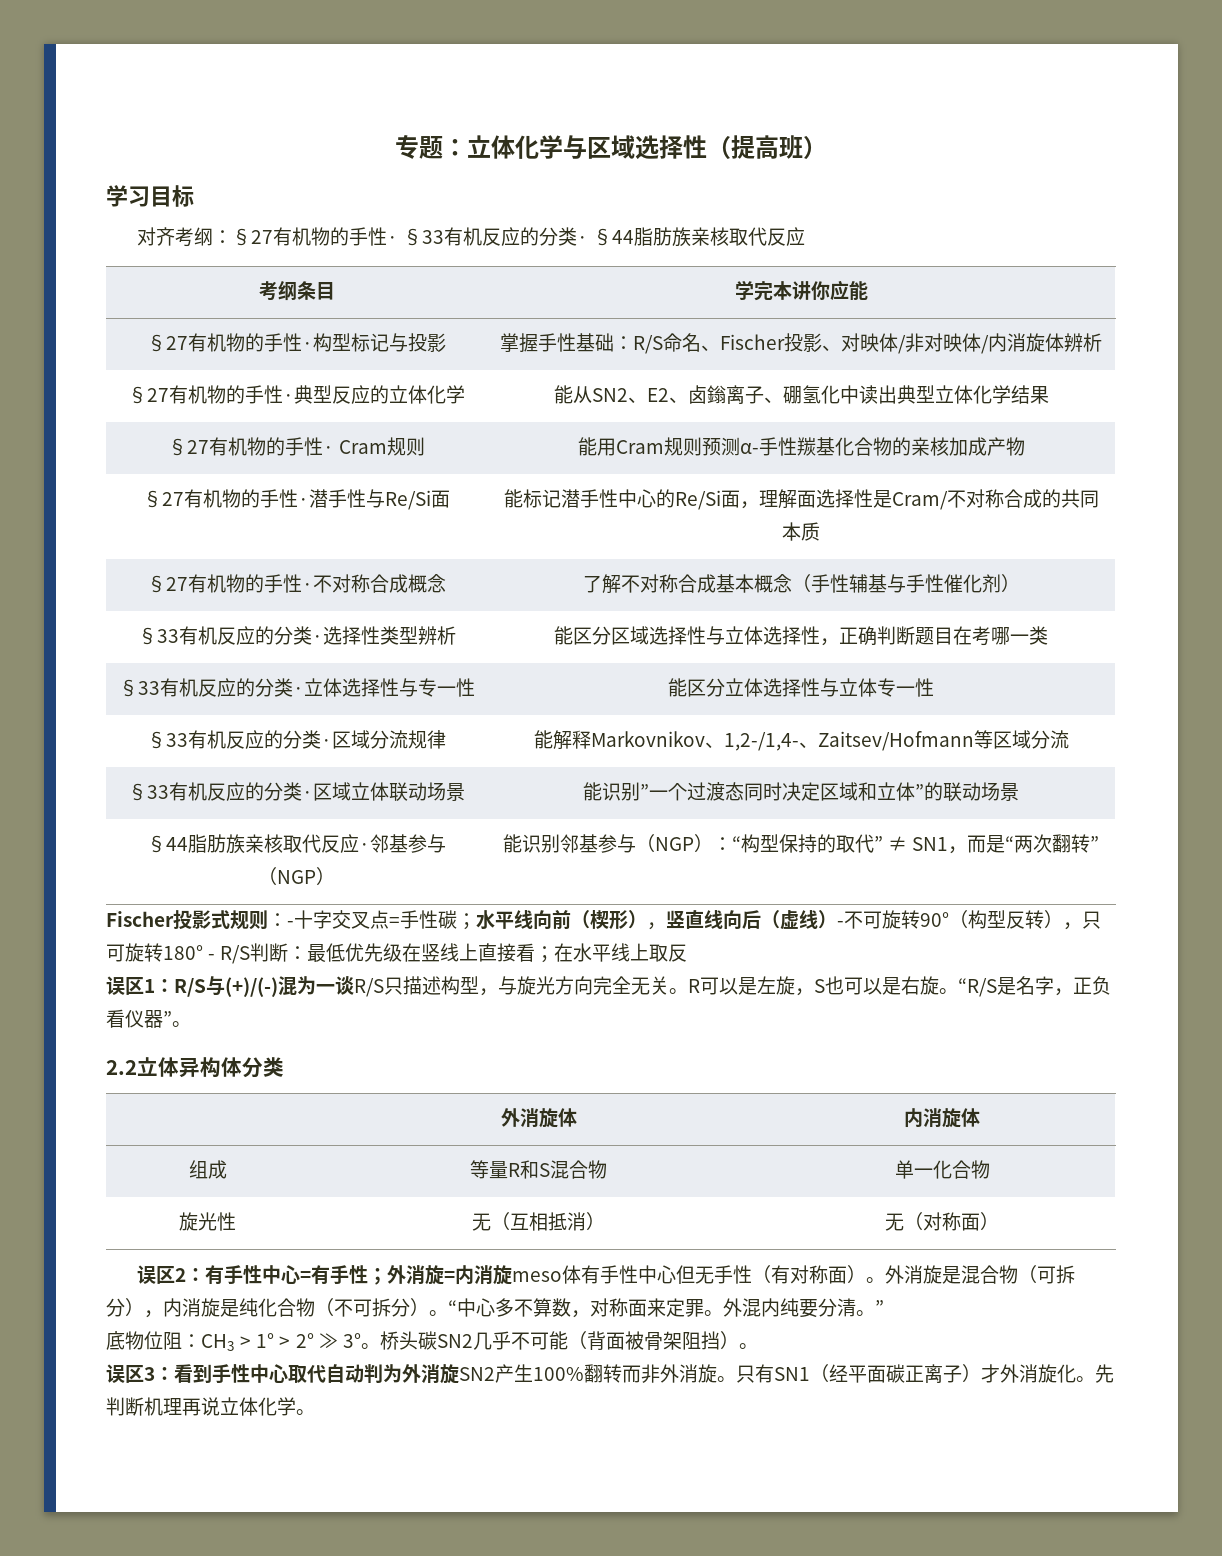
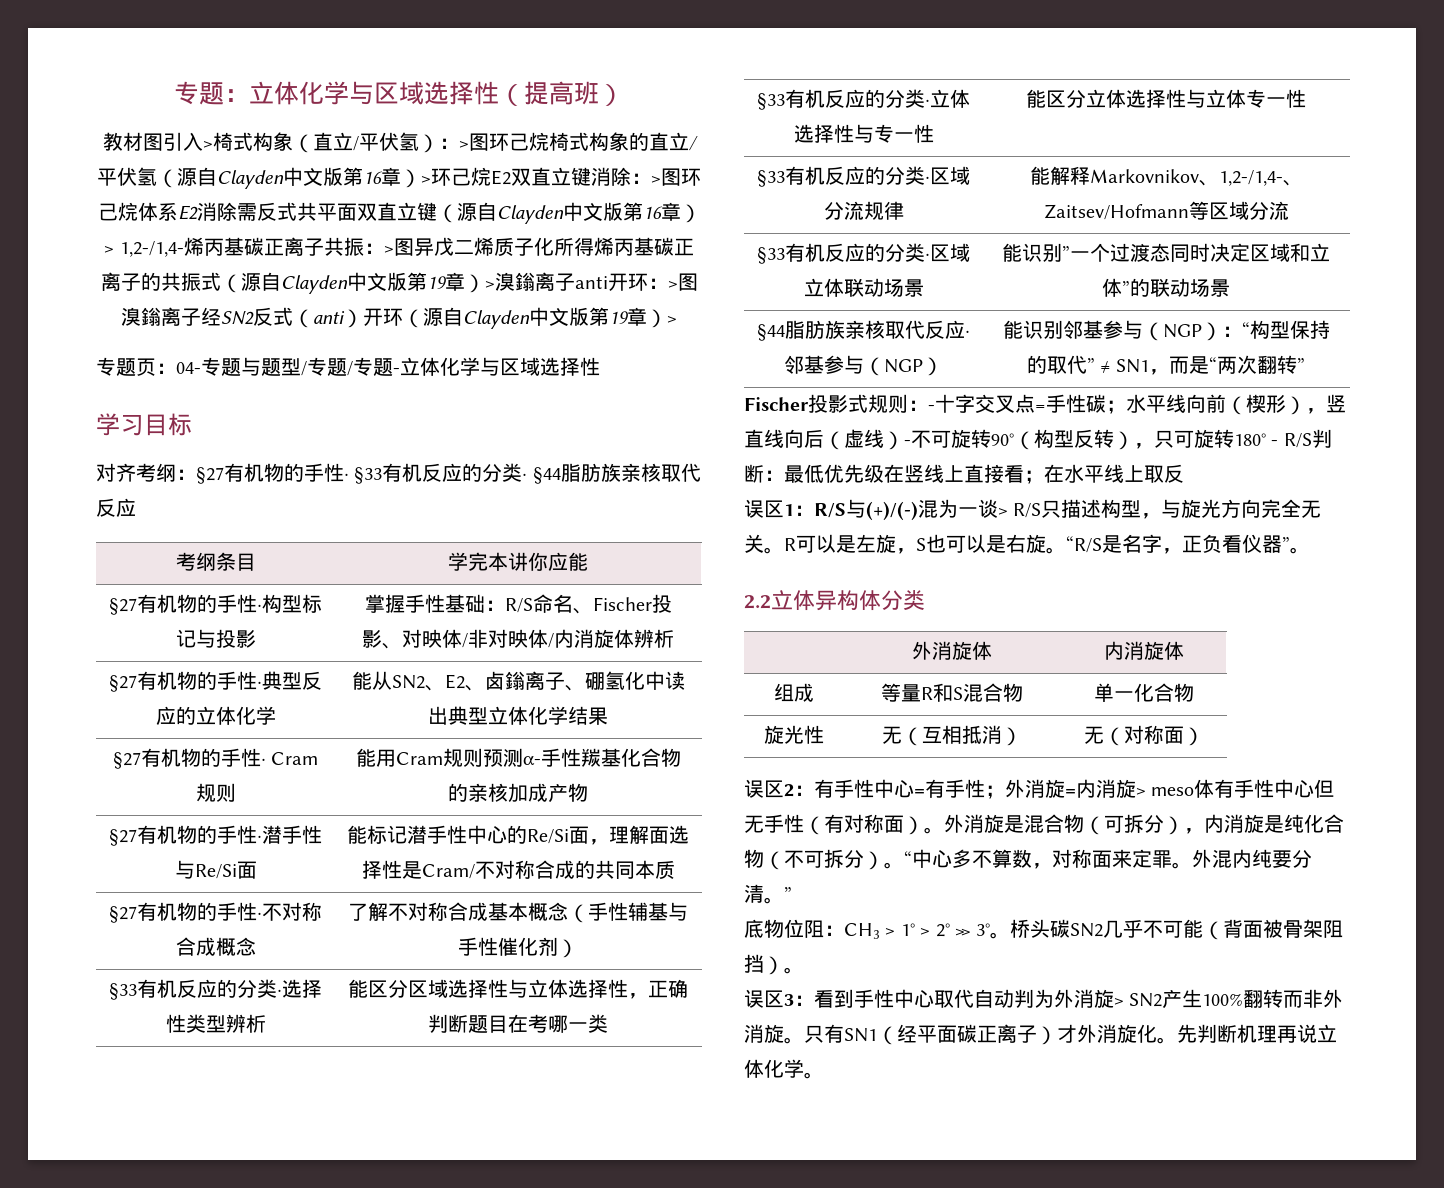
+ 教材图引入>椅式构象（直立/平伏氢）：>图环己烷椅式构象的直立/平伏氢（源自Clayden中文版第16章）>环己烷E2双直立键消除：>图环己烷体系E2消除需反式共平面双直立键（源自Clayden中文版第16章）> 1,2-/1,4-烯丙基碳正离子共振：>图异戊二烯质子化所得烯丙基碳正离子的共振式（源自Clayden中文版第19章）>溴鎓离子anti开环：>图溴鎓离子经SN2反式（anti）开环（源自Clayden中文版第19章）>
+ 专题页：04-专题与题型/专题/专题-立体化学与区域选择性
- 误区1：R/S与(+)/(-)混为一谈R/S只描述构型，与旋光方向完全无关。
+ 误区1：R/S与(+)/(-)混为一谈> R/S只描述构型，与旋光方向完全无关。
- 误区2：有手性中心=有手性；外消旋=内消旋meso体有手性中心但无手性（有对称面）。
+ 误区2：有手性中心=有手性；外消旋=内消旋> meso体有手性中心但无手性（有对称面）。
- 误区3：看到手性中心取代自动判为外消旋SN2产生100%翻转而非外消旋。
+ 误区3：看到手性中心取代自动判为外消旋> SN2产生100%翻转而非外消旋。

